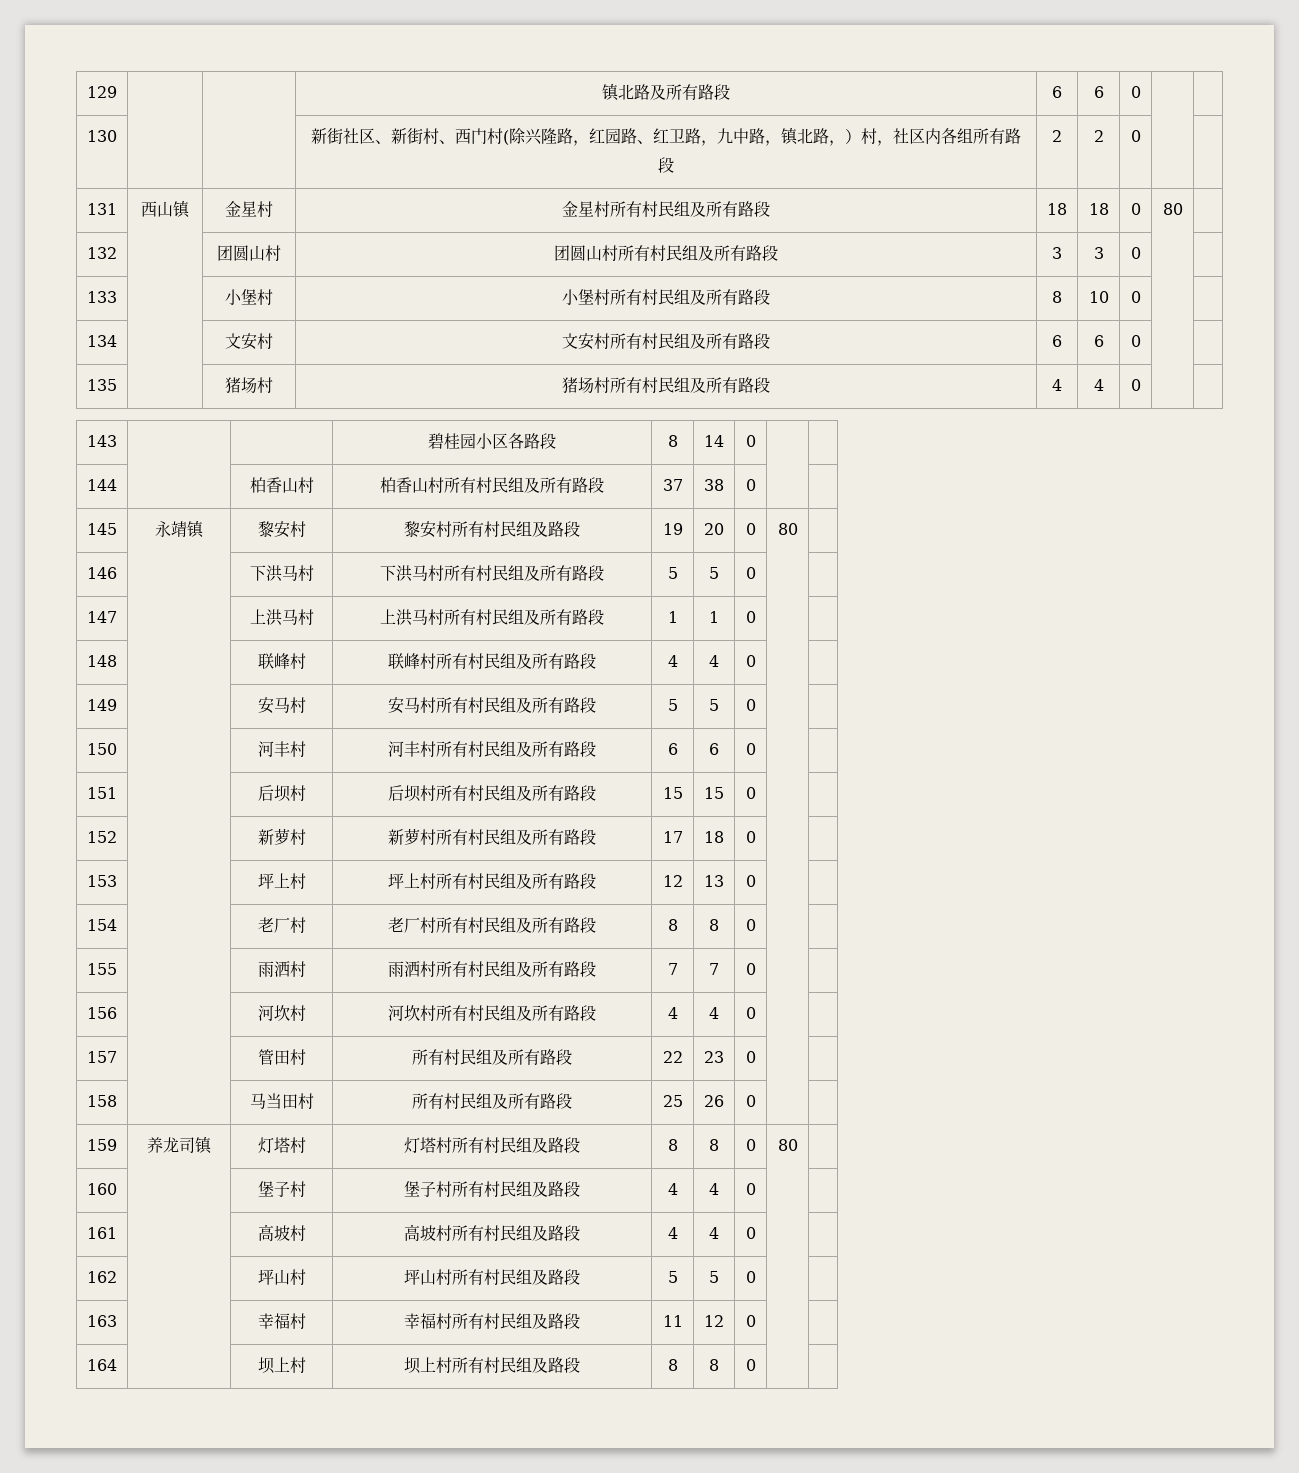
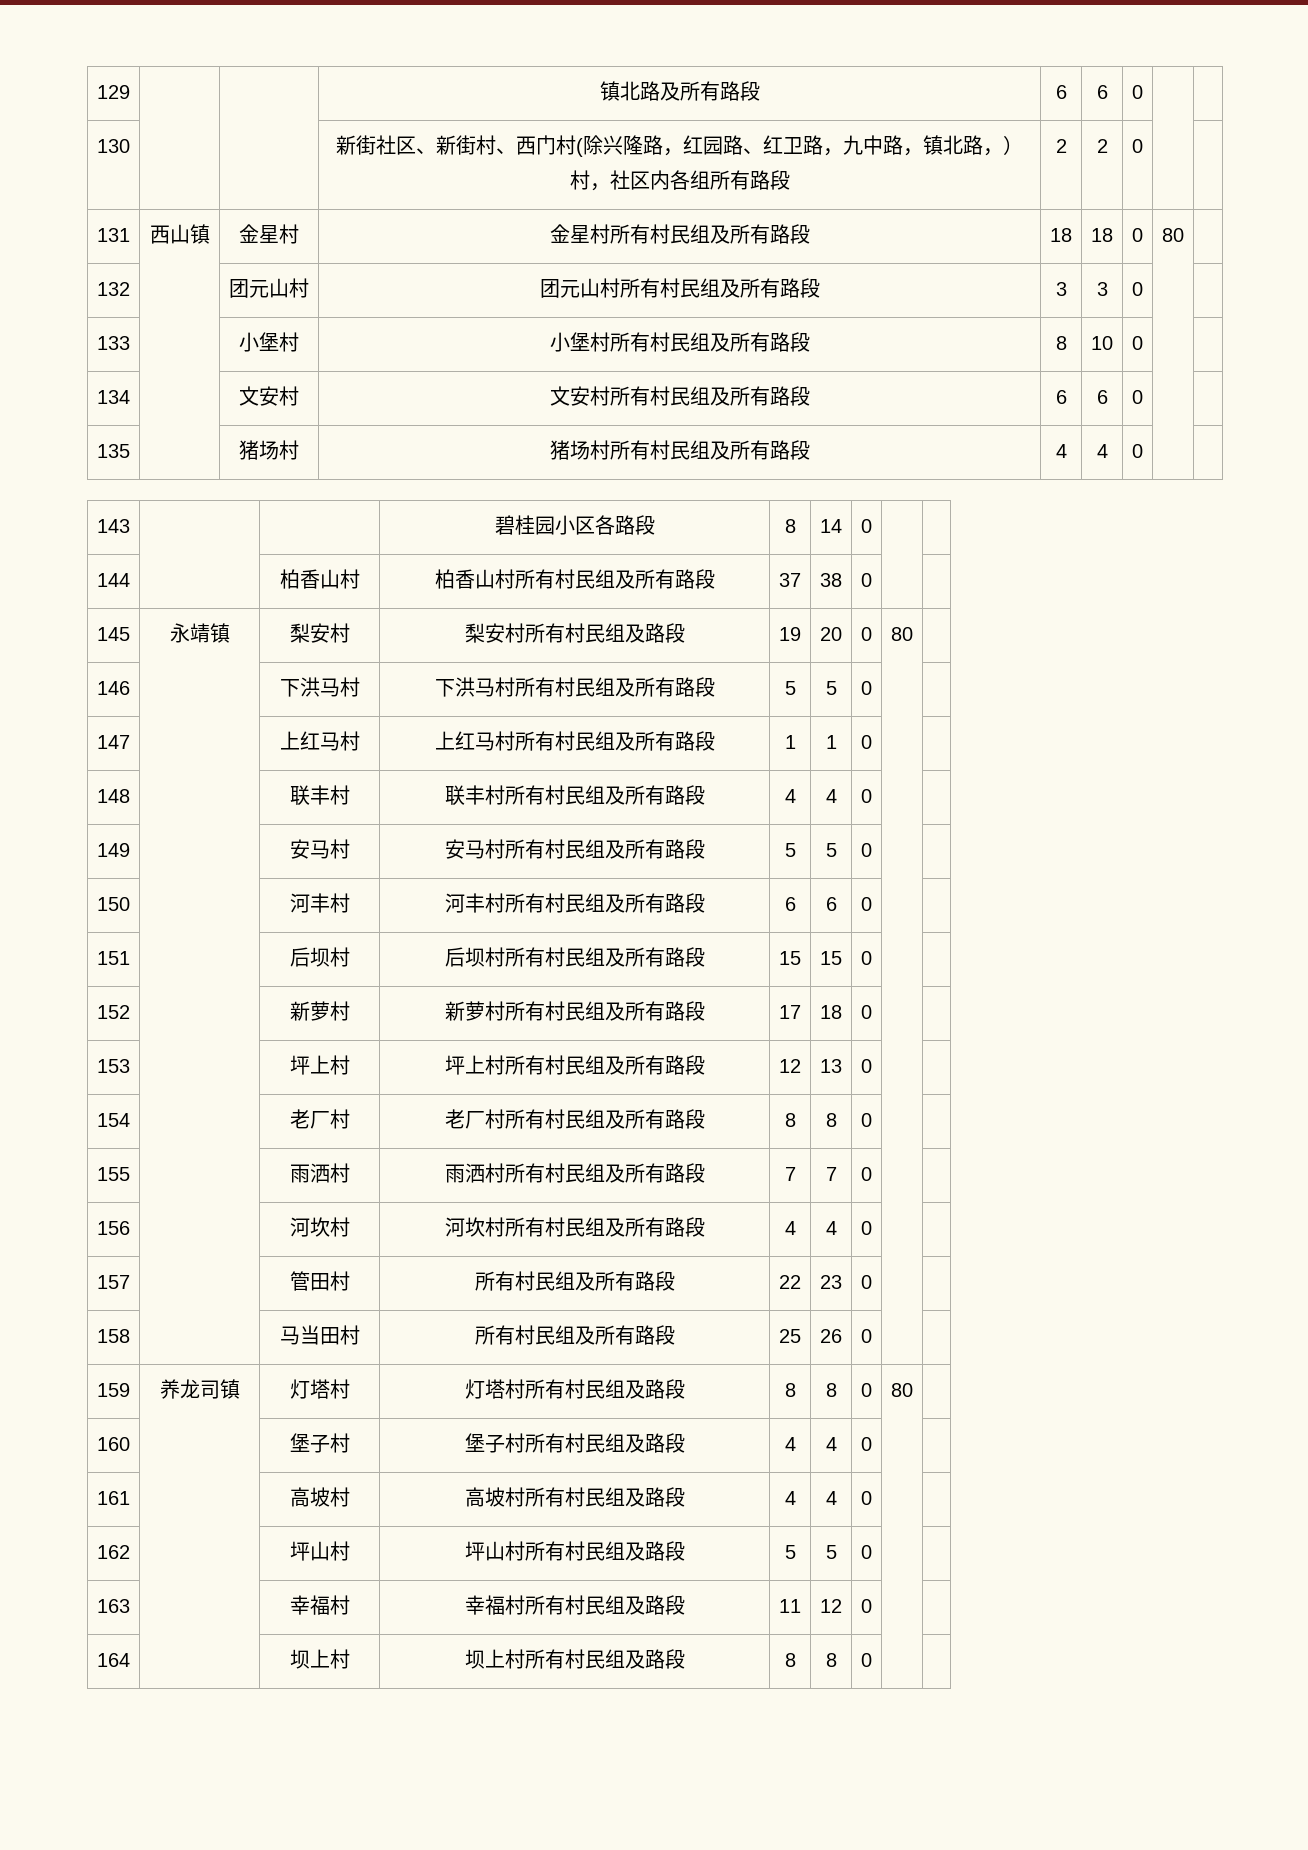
- 132 | | 团圆山村 | 团圆山村所有村民组及所有路段 | 3 | 3 | 0 | |
+ 132 | | 团元山村 | 团元山村所有村民组及所有路段 | 3 | 3 | 0 | |
- 145 | 永靖镇 | 黎安村 | 黎安村所有村民组及路段 | 19 | 20 | 0 | 80 |
+ 145 | 永靖镇 | 梨安村 | 梨安村所有村民组及路段 | 19 | 20 | 0 | 80 |
- 147 | | 上洪马村 | 上洪马村所有村民组及所有路段 | 1 | 1 | 0 | |
+ 147 | | 上红马村 | 上红马村所有村民组及所有路段 | 1 | 1 | 0 | |
- 148 | | 联峰村 | 联峰村所有村民组及所有路段 | 4 | 4 | 0 | |
+ 148 | | 联丰村 | 联丰村所有村民组及所有路段 | 4 | 4 | 0 | |

